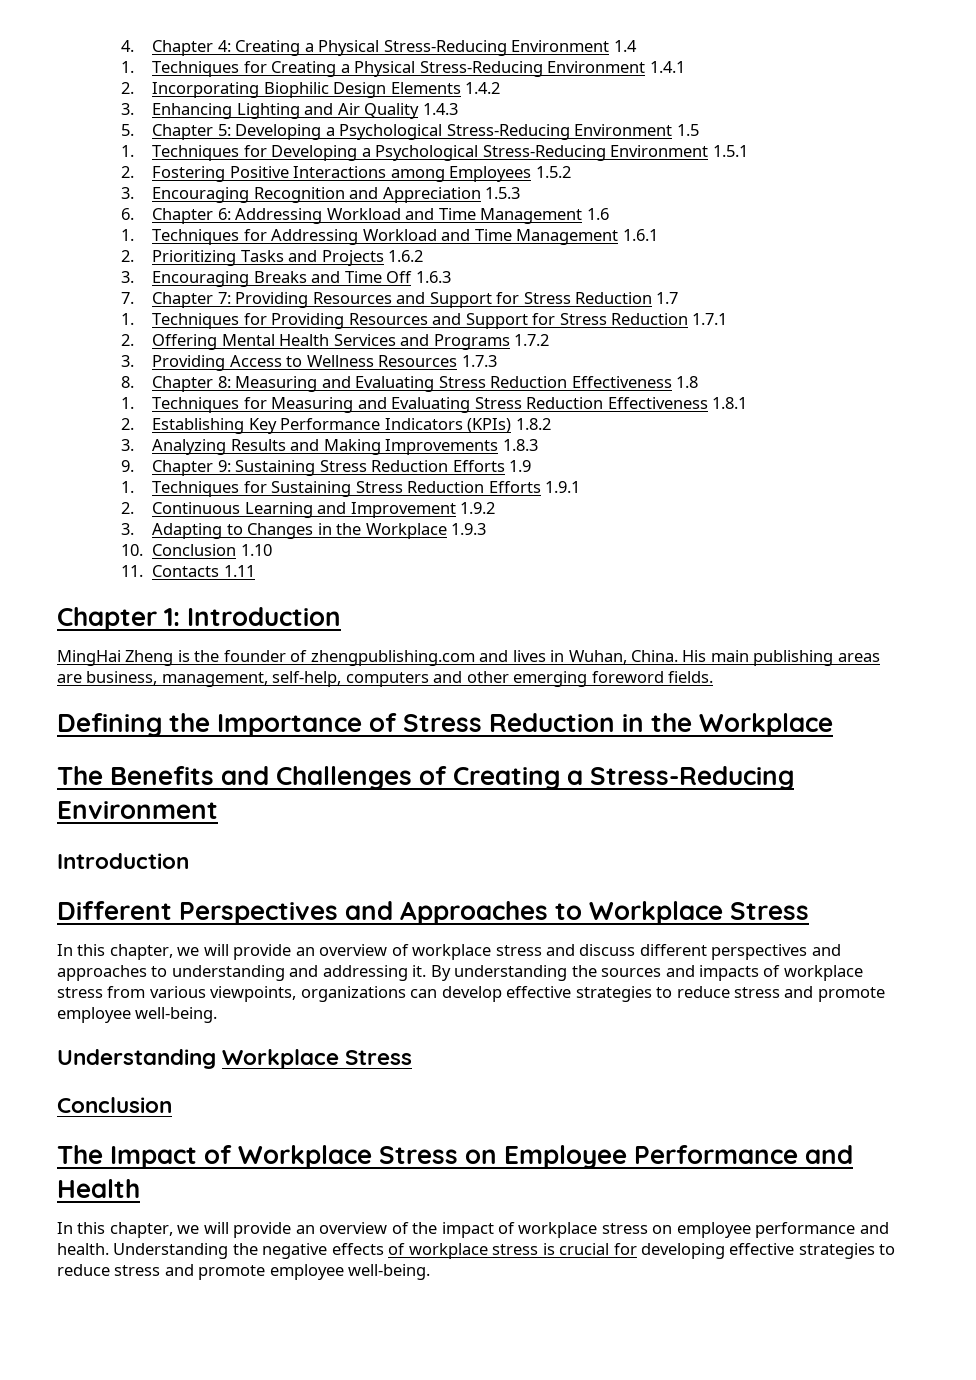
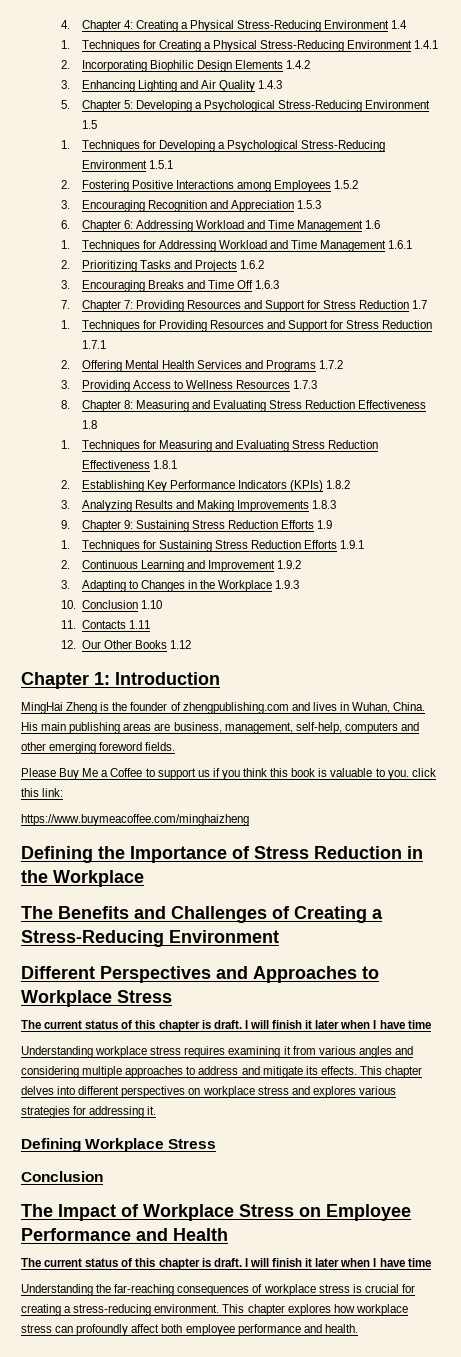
+ 12. Our Other Books 1.12
+ Please Buy Me a Coffee to support us if you think this book is valuable to you. click this link:
+ https://www.buymeacoffee.com/minghaizheng
  The Benefits and Challenges of Creating a Stress-Reducing Environment
- Introduction
  Different Perspectives and Approaches to Workplace Stress
- In this chapter, we will provide an overview of workplace stress and discuss different perspectives and approaches to understanding and addressing it. By understanding the sources and impacts of workplace stress from various viewpoints, organizations can develop effective strategies to reduce stress and promote employee well-being.
- Understanding Workplace Stress
+ The current status of this chapter is draft. I will finish it later when I have time
+ Understanding workplace stress requires examining it from various angles and considering multiple approaches to address and mitigate its effects. This chapter delves into different perspectives on workplace stress and explores various strategies for addressing it.
+ Defining Workplace Stress
  The Impact of Workplace Stress on Employee Performance and Health
- In this chapter, we will provide an overview of the impact of workplace stress on employee performance and health. Understanding the negative effects of workplace stress is crucial for developing effective strategies to reduce stress and promote employee well-being.
+ The current status of this chapter is draft. I will finish it later when I have time
+ Understanding the far-reaching consequences of workplace stress is crucial for creating a stress-reducing environment. This chapter explores how workplace stress can profoundly affect both employee performance and health.

